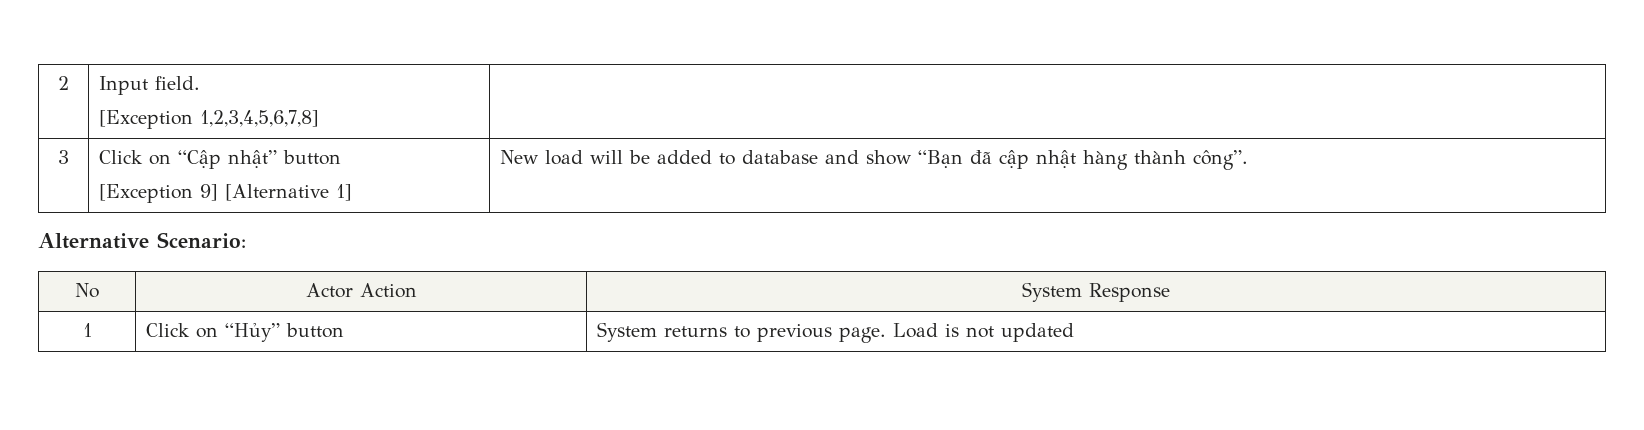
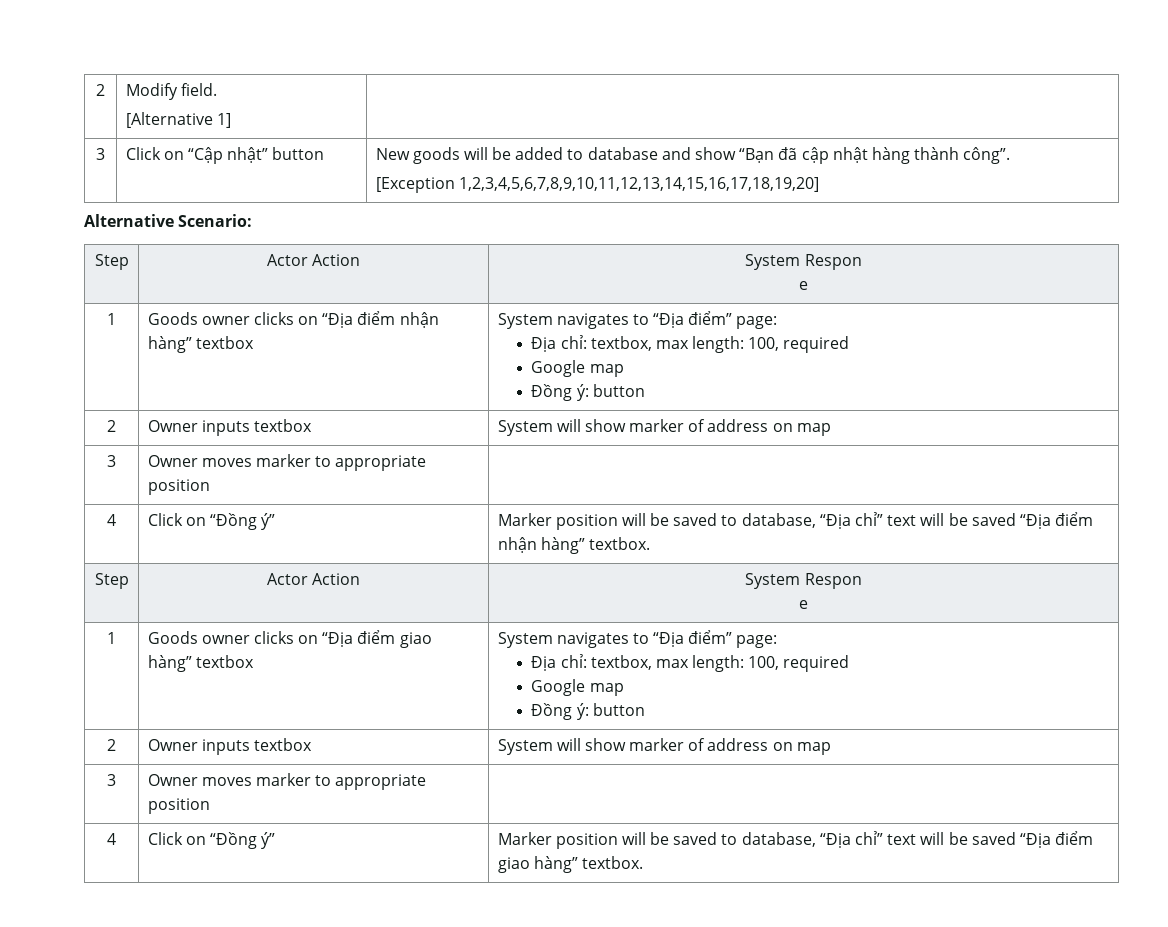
- 2 | Input field.
- [Exception 1,2,3,4,5,6,7,8] |
+ 2 | Modify field.
+ [Alternative 1] |
- 3 | Click on “Cập nhật” button
- [Exception 9] [Alternative 1] | New load will be added to database and show “Bạn đã cập nhật hàng thành công”.
+ 3 | Click on “Cập nhật” button | New goods will be added to database and show “Bạn đã cập nhật hàng thành công”.
+ [Exception 1,2,3,4,5,6,7,8,9,10,11,12,13,14,15,16,17,18,19,20]
  Alternative Scenario:
- No | Actor Action | System Response
- 1 | Click on “Hủy” button | System returns to previous page. Load is not updated
+ Step | Actor Action | System Respon
+ e
+ 1 | Goods owner clicks on “Địa điểm nhận hàng” textbox | System navigates to “Địa điểm” page:
+ Địa chỉ: textbox, max length: 100, required
+ Google map
+ Đồng ý: button
+ 2 | Owner inputs textbox | System will show marker of address on map
+ 3 | Owner moves marker to appropriate position |
+ 4 | Click on “Đồng ý” | Marker position will be saved to database, “Địa chỉ” text will be saved “Địa điểm nhận hàng” textbox.
+ Step | Actor Action | System Respon
+ e
+ 1 | Goods owner clicks on “Địa điểm giao hàng” textbox | System navigates to “Địa điểm” page:
+ Địa chỉ: textbox, max length: 100, required
+ Google map
+ Đồng ý: button
+ 2 | Owner inputs textbox | System will show marker of address on map
+ 3 | Owner moves marker to appropriate position |
+ 4 | Click on “Đồng ý” | Marker position will be saved to database, “Địa chỉ” text will be saved “Địa điểm giao hàng” textbox.

